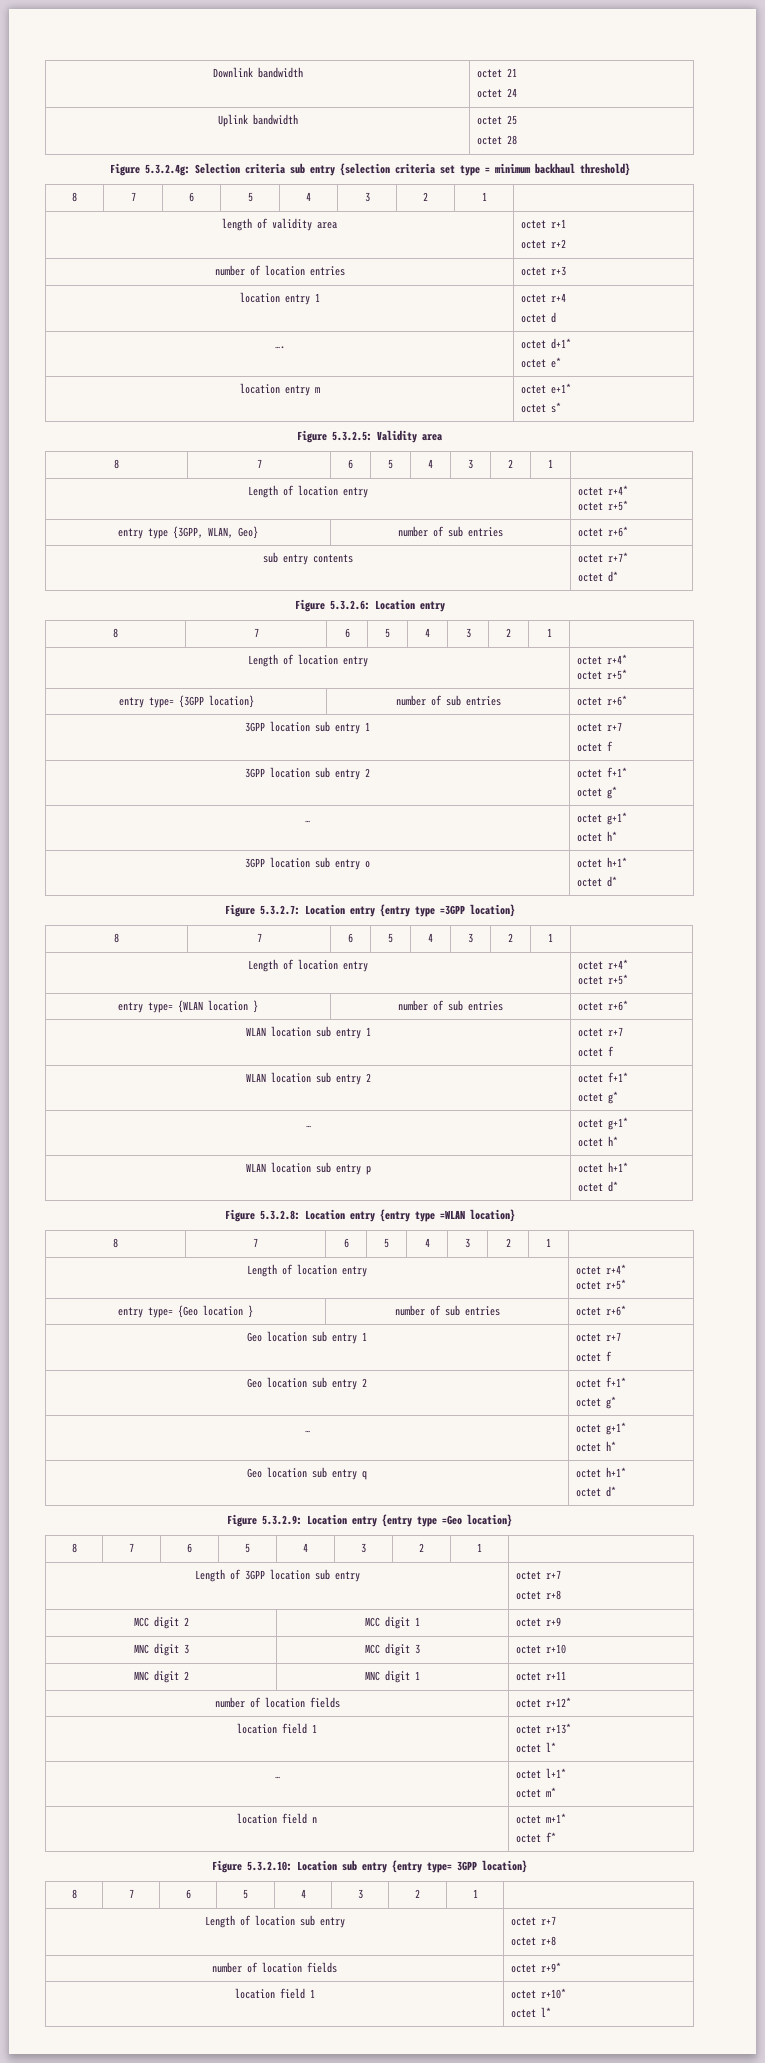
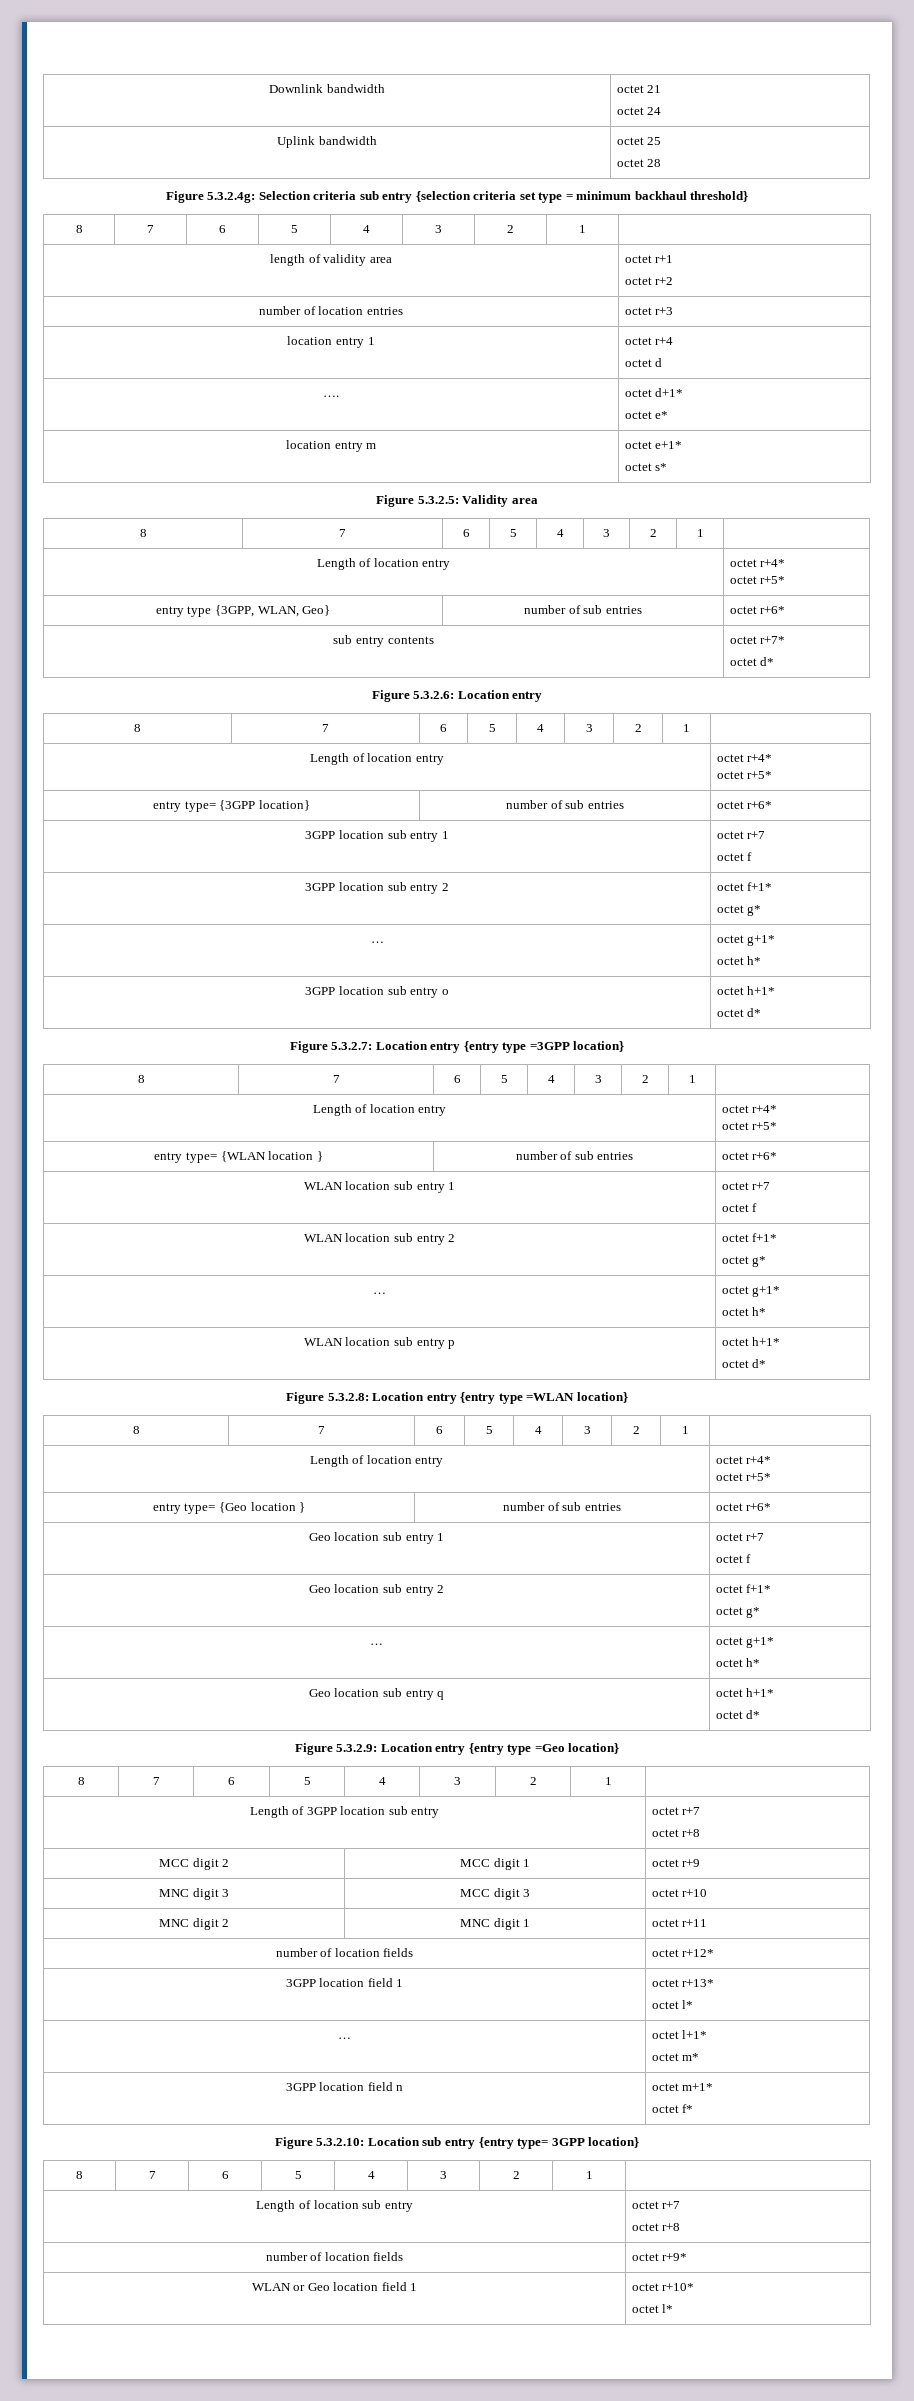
- location field 1 | octet r+13*
+ 3GPP location field 1 | octet r+13*
- location field n | octet m+1*
+ 3GPP location field n | octet m+1*
- location field 1 | octet r+10*
+ WLAN or Geo location field 1 | octet r+10*

